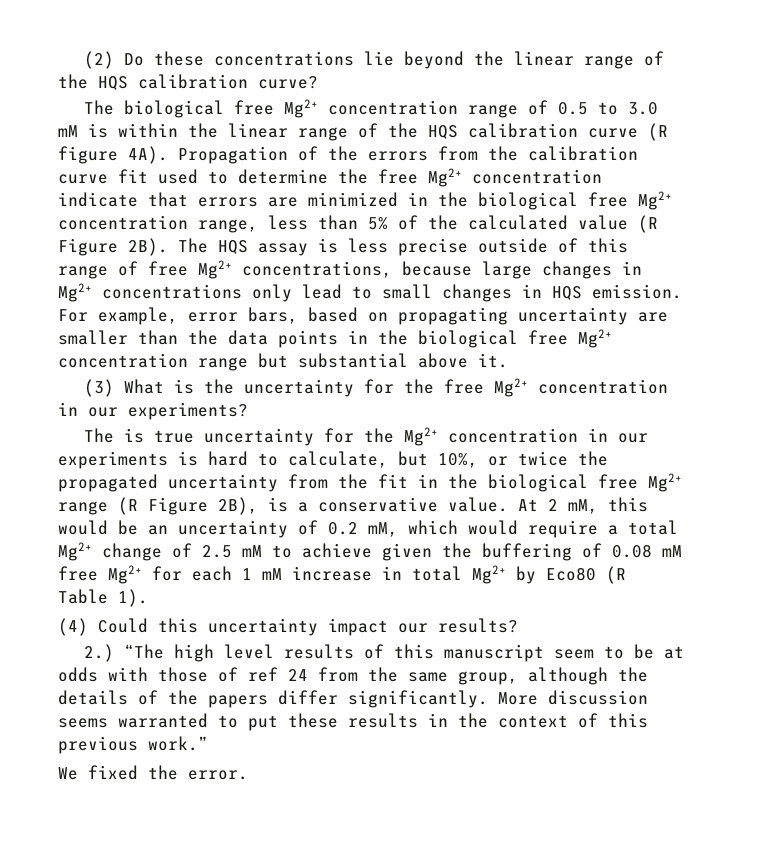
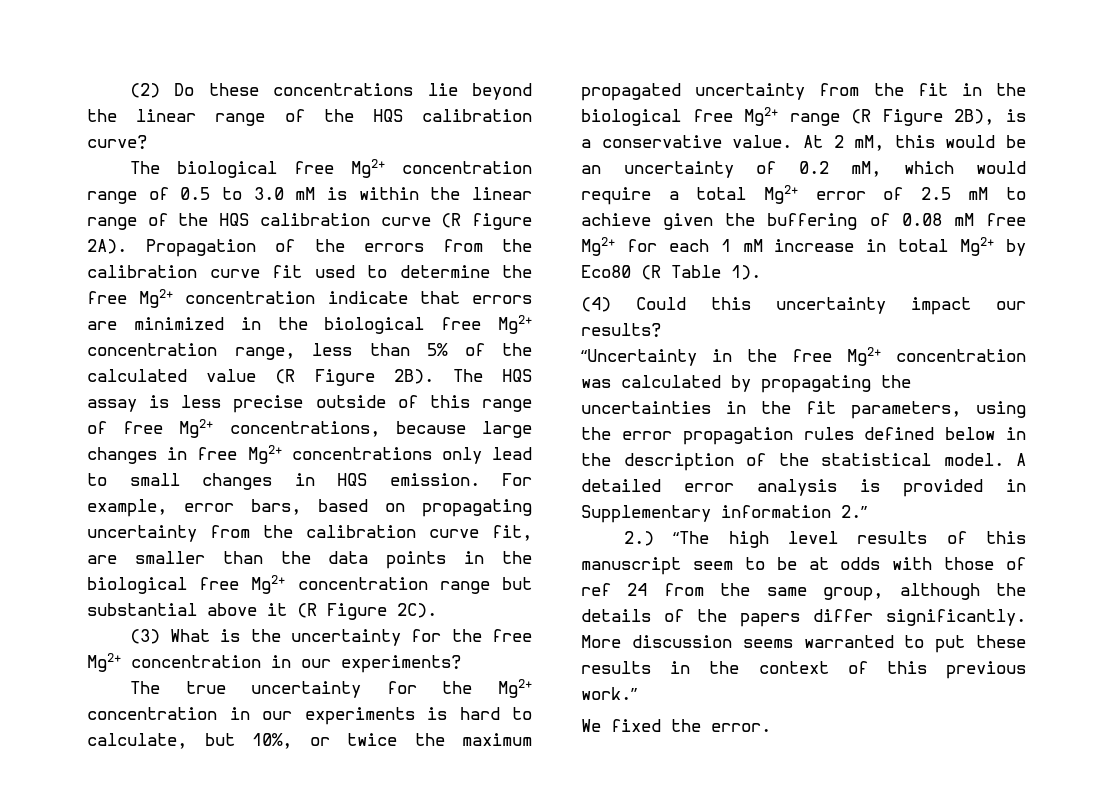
- The biological free Mg2+ concentration range of 0.5 to 3.0 mM is within the linear range of the HQS calibration curve (R figure 4A).
+ The biological free Mg2+ concentration range of 0.5 to 3.0 mM is within the linear range of the HQS calibration curve (R figure 2A).
- The HQS assay is less precise outside of this range of free Mg2+ concentrations, because large changes in Mg2+ concentrations only lead to small changes in HQS emission.
+ The HQS assay is less precise outside of this range of free Mg2+ concentrations, because large changes in free Mg2+ concentrations only lead to small changes in HQS emission.
- For example, error bars, based on propagating uncertainty are smaller than the data points in the biological free Mg2+ concentration range but substantial above it.
+ For example, error bars, based on propagating uncertainty from the calibration curve fit, are smaller than the data points in the biological free Mg2+ concentration range but substantial above it (R Figure 2C).
- The is true uncertainty for the Mg2+ concentration in our experiments is hard to calculate, but 10%, or twice the propagated uncertainty from the fit in the biological free Mg2+ range (R Figure 2B), is a conservative value.
+ The true uncertainty for the Mg2+ concentration in our experiments is hard to calculate, but 10%, or twice the maximum propagated uncertainty from the fit in the biological free Mg2+ range (R Figure 2B), is a conservative value.
- At 2 mM, this would be an uncertainty of 0.2 mM, which would require a total Mg2+ change of 2.5 mM to achieve given the buffering of 0.08 mM free Mg2+ for each 1 mM increase in total Mg2+ by Eco80 (R Table 1).
+ At 2 mM, this would be an uncertainty of 0.2 mM, which would require a total Mg2+ error of 2.5 mM to achieve given the buffering of 0.08 mM free Mg2+ for each 1 mM increase in total Mg2+ by Eco80 (R Table 1).
+ “Uncertainty in the free Mg2+ concentration was calculated by propagating the uncertainties in the fit parameters, using the error propagation rules defined below in the description of the statistical model. A detailed error analysis is provided in Supplementary information 2.”

